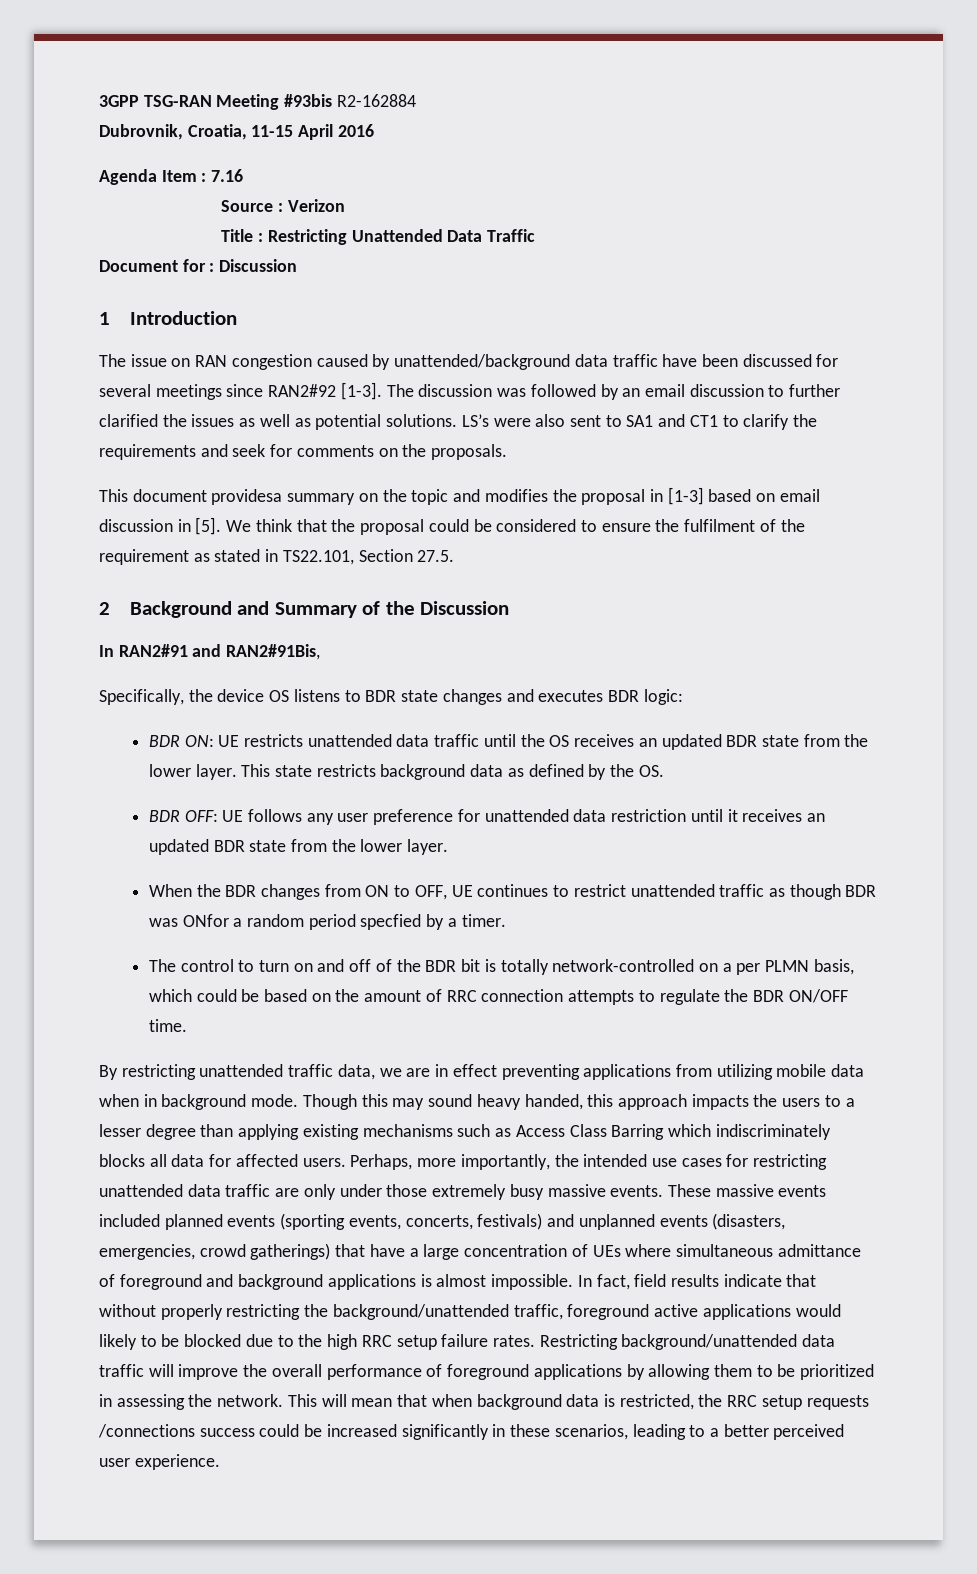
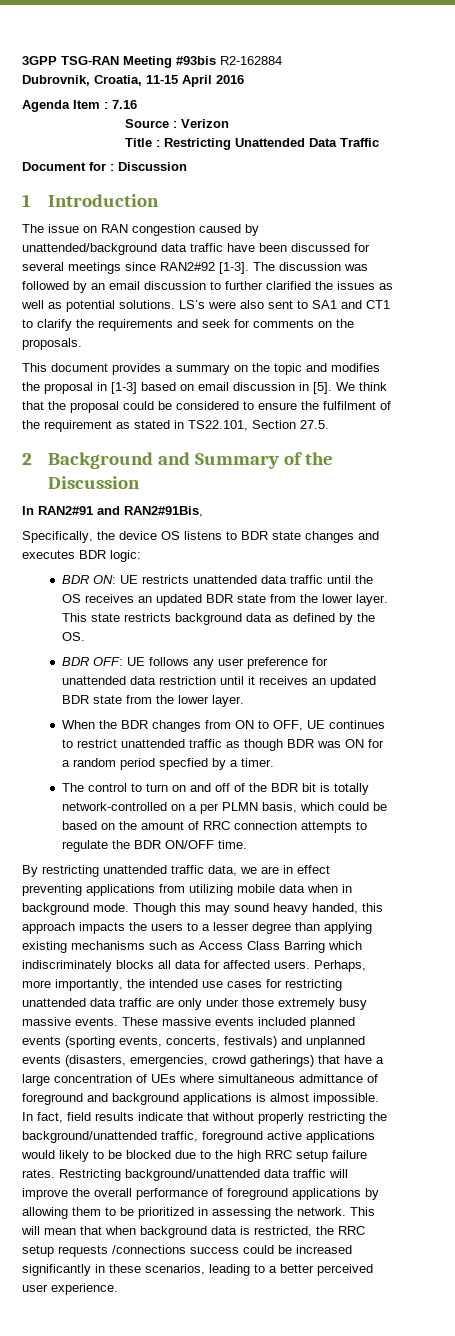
- This document providesa summary on the topic and modifies the proposal in [1-3] based on email discussion in [5].
+ This document provides a summary on the topic and modifies the proposal in [1-3] based on email discussion in [5].
- When the BDR changes from ON to OFF, UE continues to restrict unattended traffic as though BDR was ONfor a random period specfied by a timer.
+ When the BDR changes from ON to OFF, UE continues to restrict unattended traffic as though BDR was ON for a random period specfied by a timer.

